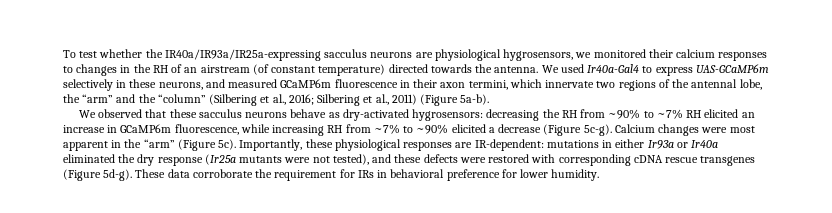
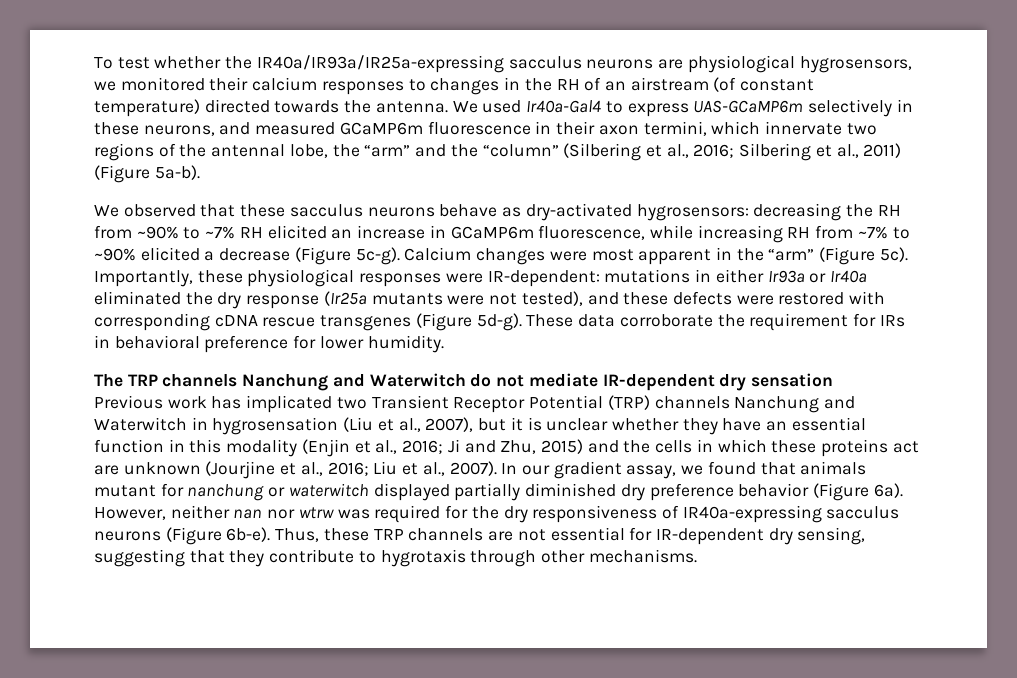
- Importantly, these physiological responses are IR-dependent: mutations in either Ir93a or Ir40a eliminated the dry response (Ir25a mutants were not tested), and these defects were restored with corresponding cDNA rescue transgenes (Figure 5d-g).
+ Importantly, these physiological responses were IR-dependent: mutations in either Ir93a or Ir40a eliminated the dry response (Ir25a mutants were not tested), and these defects were restored with corresponding cDNA rescue transgenes (Figure 5d-g).
+ The TRP channels Nanchung and Waterwitch do not mediate IR-dependent dry sensation
+ Previous work has implicated two Transient Receptor Potential (TRP) channels Nanchung and Waterwitch in hygrosensation (Liu et al., 2007), but it is unclear whether they have an essential function in this modality (Enjin et al., 2016; Ji and Zhu, 2015) and the cells in which these proteins act are unknown (Jourjine et al., 2016; Liu et al., 2007). In our gradient assay, we found that animals mutant for nanchung or waterwitch displayed partially diminished dry preference behavior (Figure 6a). However, neither nan nor wtrw was required for the dry responsiveness of IR40a-expressing sacculus neurons (Figure 6b-e). Thus, these TRP channels are not essential for IR-dependent dry sensing, suggesting that they contribute to hygrotaxis through other mechanisms.

